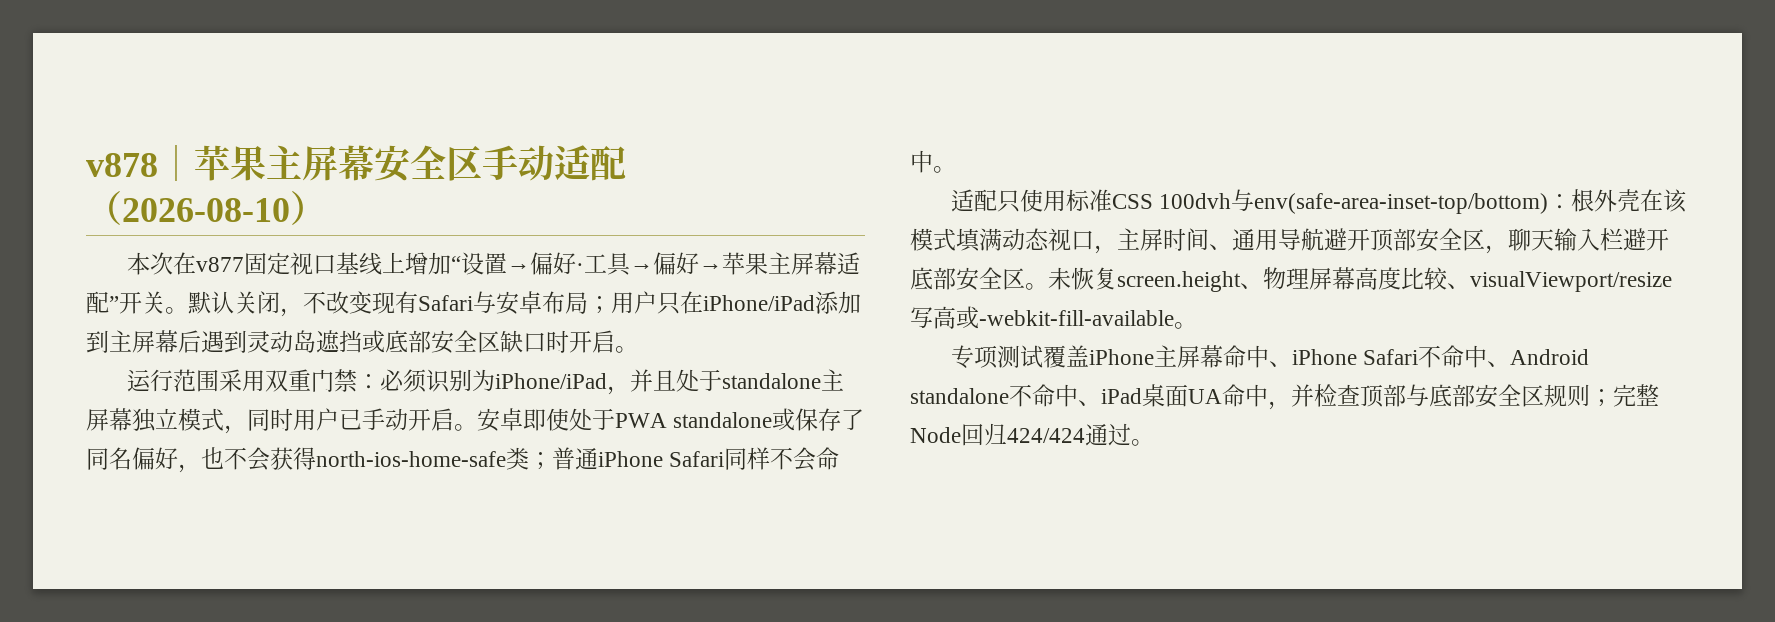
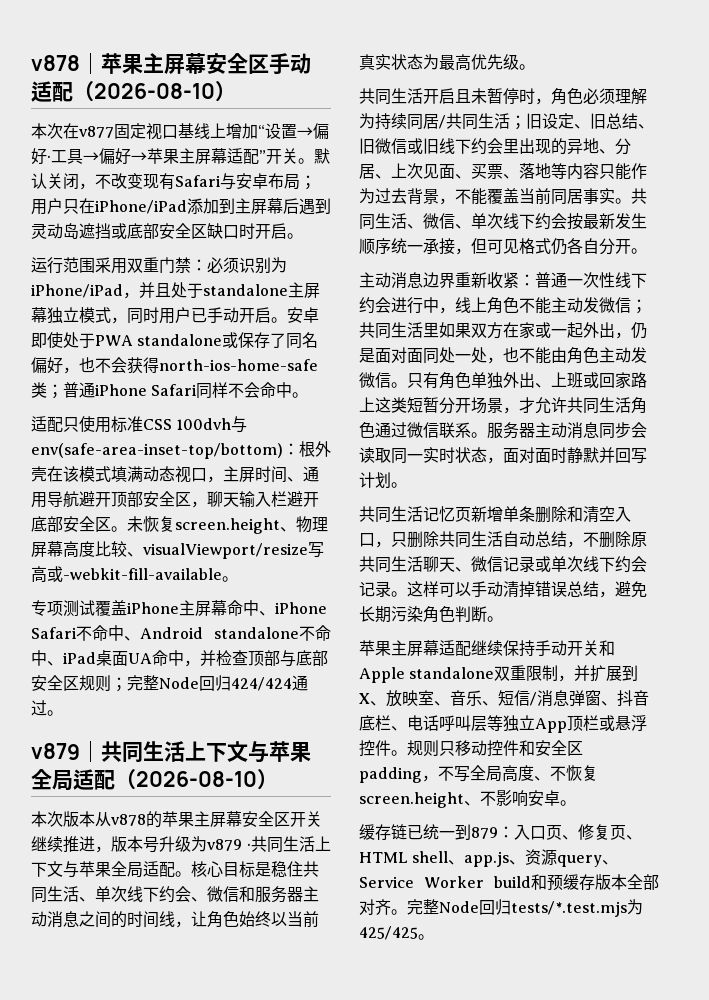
+ v879｜共同生活上下文与苹果全局适配（2026-08-10）
+ 本次版本从v878的苹果主屏幕安全区开关继续推进，版本号升级为v879 ·共同生活上下文与苹果全局适配。核心目标是稳住共同生活、单次线下约会、微信和服务器主动消息之间的时间线，让角色始终以当前真实状态为最高优先级。
+ 共同生活开启且未暂停时，角色必须理解为持续同居/共同生活；旧设定、旧总结、旧微信或旧线下约会里出现的异地、分居、上次见面、买票、落地等内容只能作为过去背景，不能覆盖当前同居事实。共同生活、微信、单次线下约会按最新发生顺序统一承接，但可见格式仍各自分开。
+ 主动消息边界重新收紧：普通一次性线下约会进行中，线上角色不能主动发微信；共同生活里如果双方在家或一起外出，仍是面对面同处一处，也不能由角色主动发微信。只有角色单独外出、上班或回家路上这类短暂分开场景，才允许共同生活角色通过微信联系。服务器主动消息同步会读取同一实时状态，面对面时静默并回写计划。
+ 共同生活记忆页新增单条删除和清空入口，只删除共同生活自动总结，不删除原共同生活聊天、微信记录或单次线下约会记录。这样可以手动清掉错误总结，避免长期污染角色判断。
+ 苹果主屏幕适配继续保持手动开关和Apple standalone双重限制，并扩展到X、放映室、音乐、短信/消息弹窗、抖音底栏、电话呼叫层等独立App顶栏或悬浮控件。规则只移动控件和安全区padding，不写全局高度、不恢复screen.height、不影响安卓。
+ 缓存链已统一到879：入口页、修复页、HTML shell、app.js、资源query、Service Worker build和预缓存版本全部对齐。完整Node回归tests/*.test.mjs为425/425。

